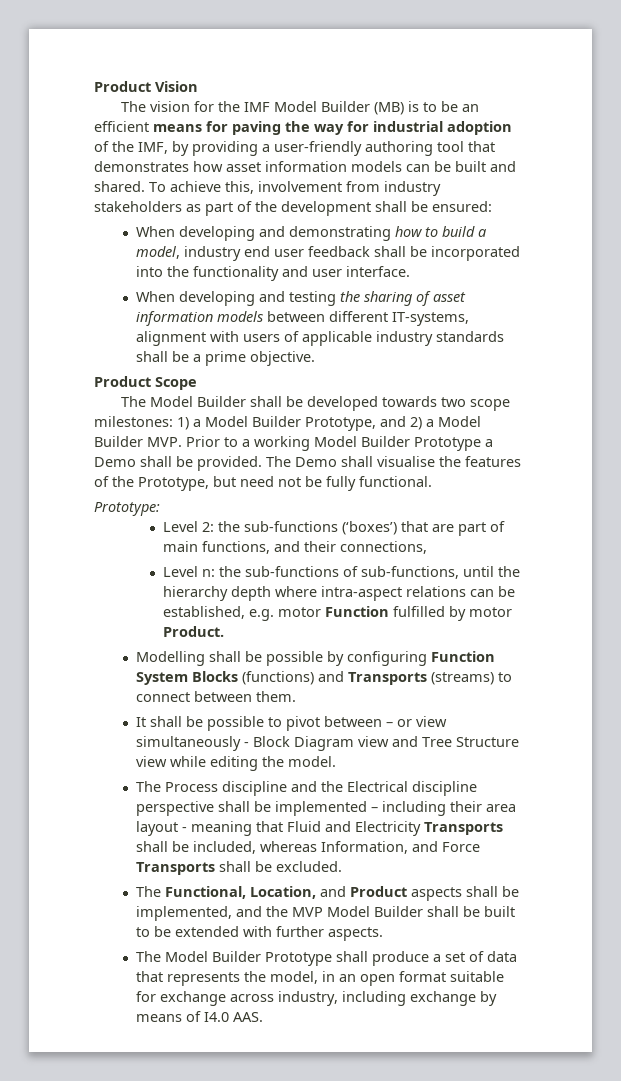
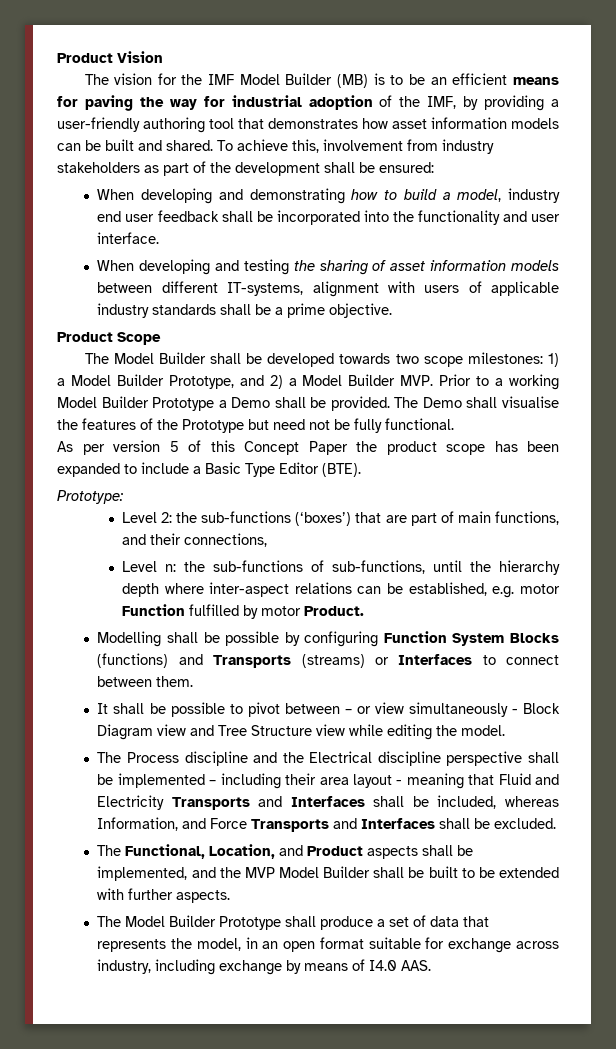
- The Demo shall visualise the features of the Prototype, but need not be fully functional.
+ The Demo shall visualise the features of the Prototype but need not be fully functional.
+ As per version 5 of this Concept Paper the product scope has been expanded to include a Basic Type Editor (BTE).
- Level n: the sub-functions of sub-functions, until the hierarchy depth where intra-aspect relations can be established, e.g. motor Function fulfilled by motor Product.
+ Level n: the sub-functions of sub-functions, until the hierarchy depth where inter-aspect relations can be established, e.g. motor Function fulfilled by motor Product.
- Modelling shall be possible by configuring Function System Blocks (functions) and Transports (streams) to connect between them.
+ Modelling shall be possible by configuring Function System Blocks (functions) and Transports (streams) or Interfaces to connect between them.
- The Process discipline and the Electrical discipline perspective shall be implemented – including their area layout - meaning that Fluid and Electricity Transports shall be included, whereas Information, and Force Transports shall be excluded.
+ The Process discipline and the Electrical discipline perspective shall be implemented – including their area layout - meaning that Fluid and Electricity Transports and Interfaces shall be included, whereas Information, and Force Transports and Interfaces shall be excluded.

